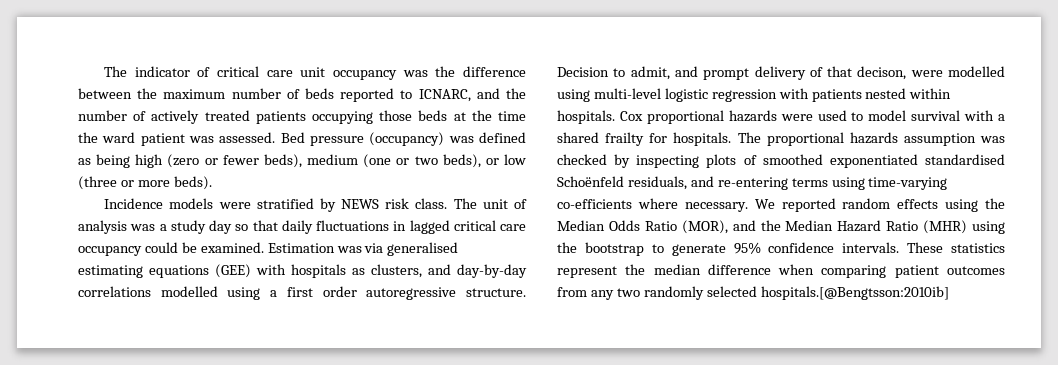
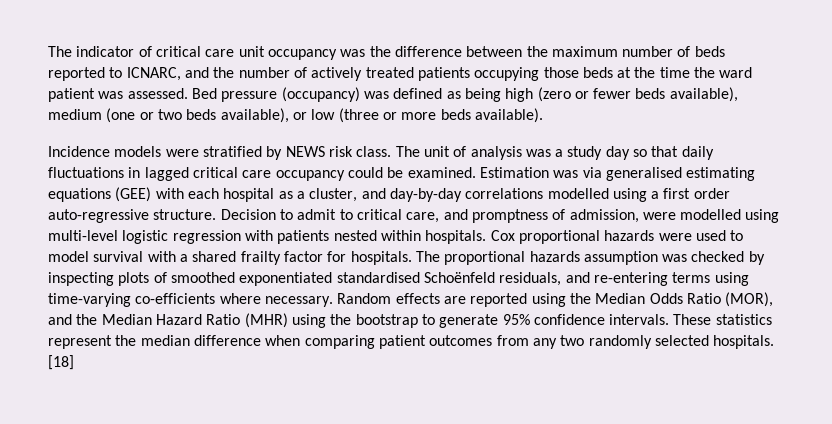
- Bed pressure (occupancy) was defined as being high (zero or fewer beds), medium (one or two beds), or low (three or more beds).
+ Bed pressure (occupancy) was defined as being high (zero or fewer beds available), medium (one or two beds available), or low (three or more beds available).
- Estimation was via generalised estimating equations (GEE) with hospitals as clusters, and day-by-day correlations modelled using a first order autoregressive structure.
+ Estimation was via generalised estimating equations (GEE) with each hospital as a cluster, and day-by-day correlations modelled using a first order auto-regressive structure.
- Decision to admit, and prompt delivery of that decison, were modelled using multi-level logistic regression with patients nested within hospitals.
+ Decision to admit to critical care, and promptness of admission, were modelled using multi-level logistic regression with patients nested within hospitals.
- Cox proportional hazards were used to model survival with a shared frailty for hospitals.
+ Cox proportional hazards were used to model survival with a shared frailty factor for hospitals.
- We reported random effects using the Median Odds Ratio (MOR), and the Median Hazard Ratio (MHR) using the bootstrap to generate 95% confidence intervals.
+ Random effects are reported using the Median Odds Ratio (MOR), and the Median Hazard Ratio (MHR) using the bootstrap to generate 95% confidence intervals.
- These statistics represent the median difference when comparing patient outcomes from any two randomly selected hospitals.[@Bengtsson:2010ib]
+ These statistics represent the median difference when comparing patient outcomes from any two randomly selected hospitals. [18]

